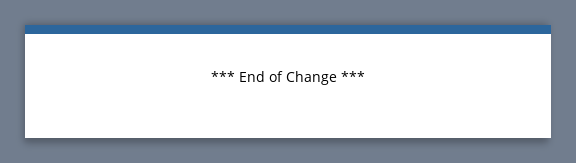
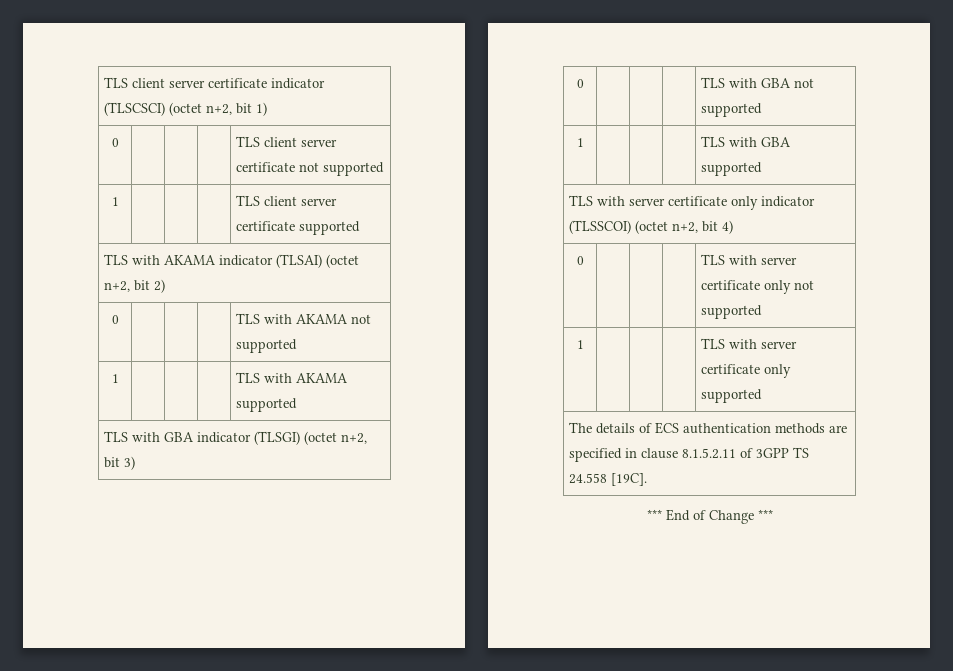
+ TLS client server certificate indicator (TLSCSCI) (octet n+2, bit 1)
+ 0 | | | | TLS client server certificate not supported
+ 1 | | | | TLS client server certificate supported
+ TLS with AKAMA indicator (TLSAI) (octet n+2, bit 2)
+ 0 | | | | TLS with AKAMA not supported
+ 1 | | | | TLS with AKAMA supported
+ TLS with GBA indicator (TLSGI) (octet n+2, bit 3)
+ 0 | | | | TLS with GBA not supported
+ 1 | | | | TLS with GBA supported
+ TLS with server certificate only indicator (TLSSCOI) (octet n+2, bit 4)
+ 0 | | | | TLS with server certificate only not supported
+ 1 | | | | TLS with server certificate only supported
+ The details of ECS authentication methods are specified in clause 8.1.5.2.11 of 3GPP TS 24.558 [19C].

